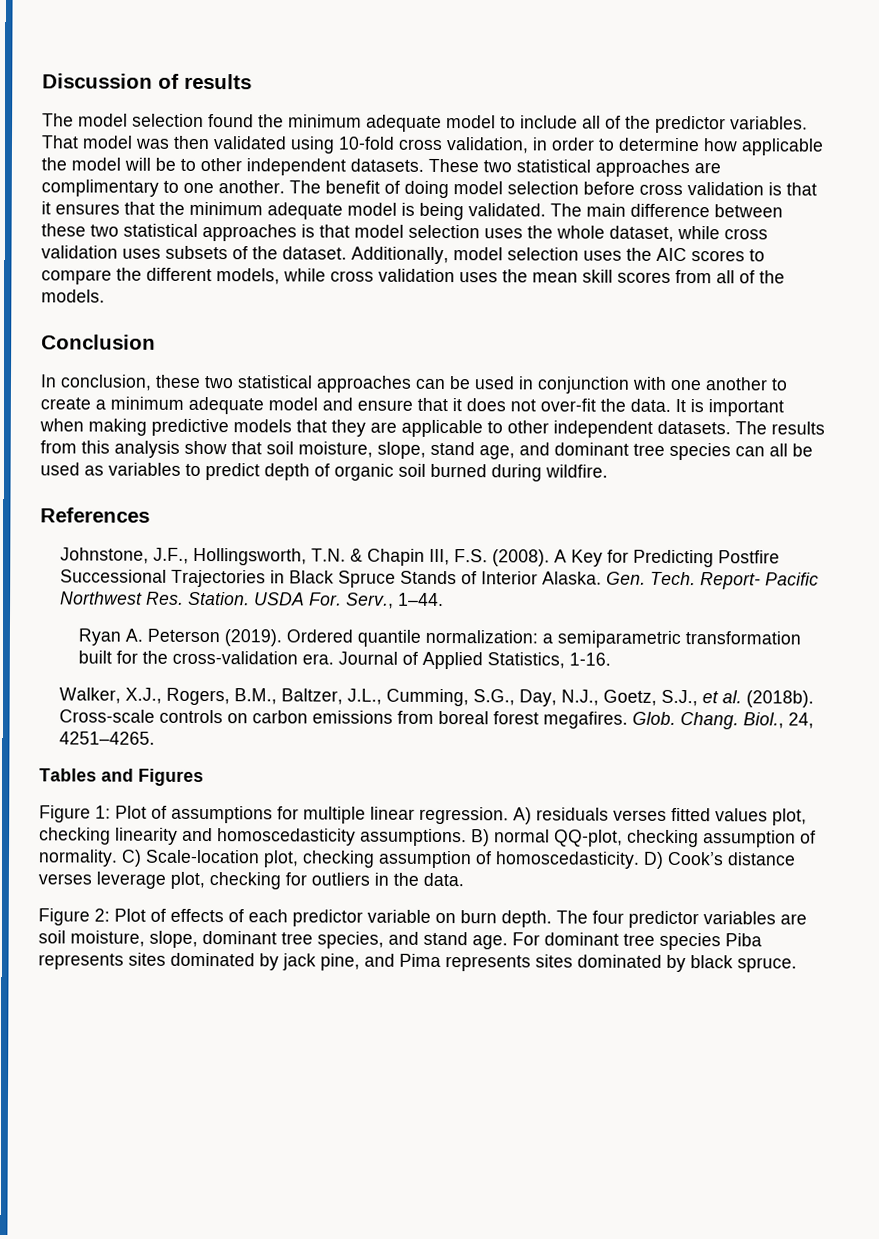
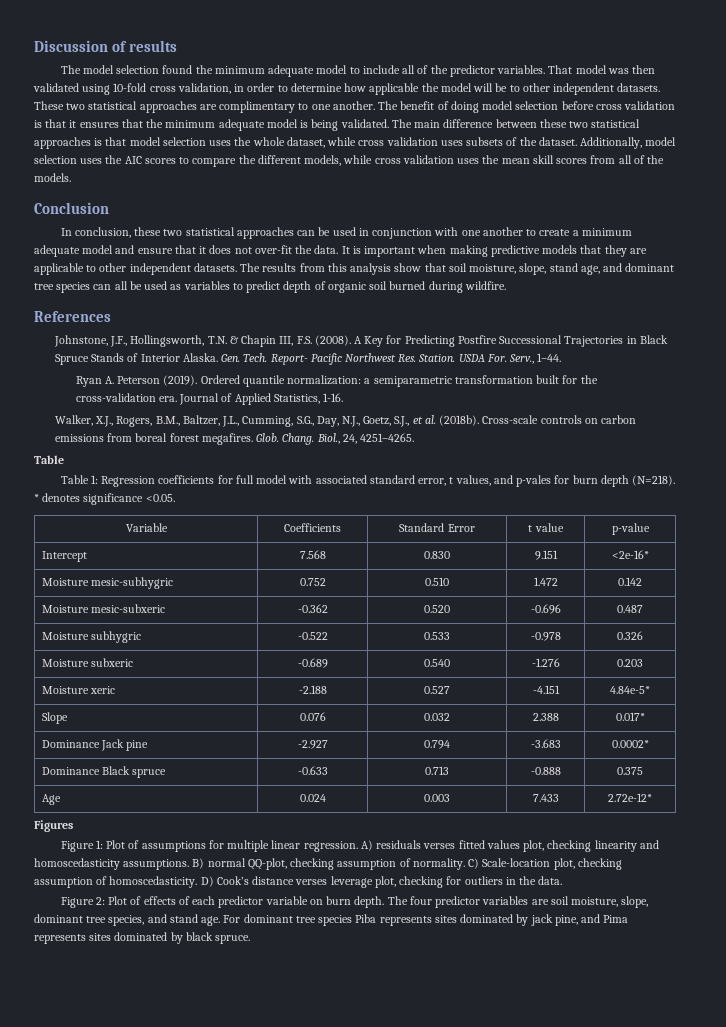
  Biol., 24, 4251–4265.
- Tables and Figures
+ Table
+ Table 1: Regression coefficients for full model with associated standard error, t values, and p-vales for burn depth (N=218). * denotes significance <0.05.
+ Variable | Coefficients | Standard Error | t value | p-value
+ Intercept | 7.568 | 0.830 | 9.151 | <2e-16*
+ Moisture mesic-subhygric | 0.752 | 0.510 | 1.472 | 0.142
+ Moisture mesic-subxeric | -0.362 | 0.520 | -0.696 | 0.487
+ Moisture subhygric | -0.522 | 0.533 | -0.978 | 0.326
+ Moisture subxeric | -0.689 | 0.540 | -1.276 | 0.203
+ Moisture xeric | -2.188 | 0.527 | -4.151 | 4.84e-5*
+ Slope | 0.076 | 0.032 | 2.388 | 0.017*
+ Dominance Jack pine | -2.927 | 0.794 | -3.683 | 0.0002*
+ Dominance Black spruce | -0.633 | 0.713 | -0.888 | 0.375
+ Age | 0.024 | 0.003 | 7.433 | 2.72e-12*
+ Figures

